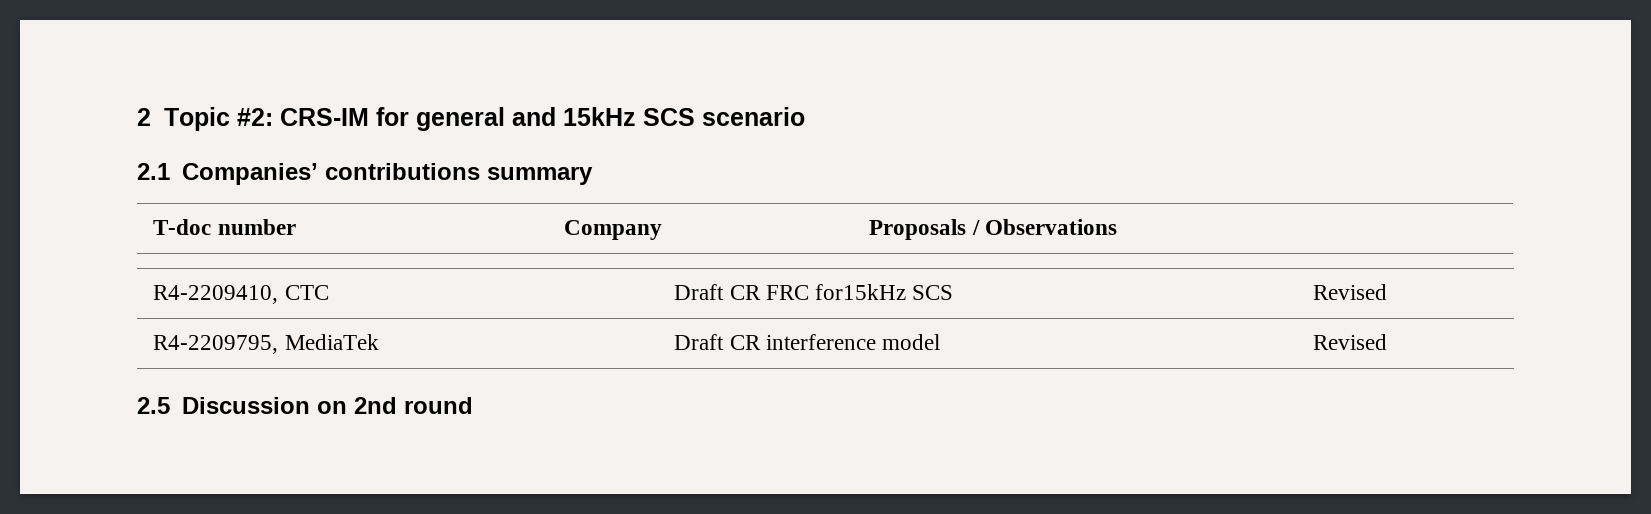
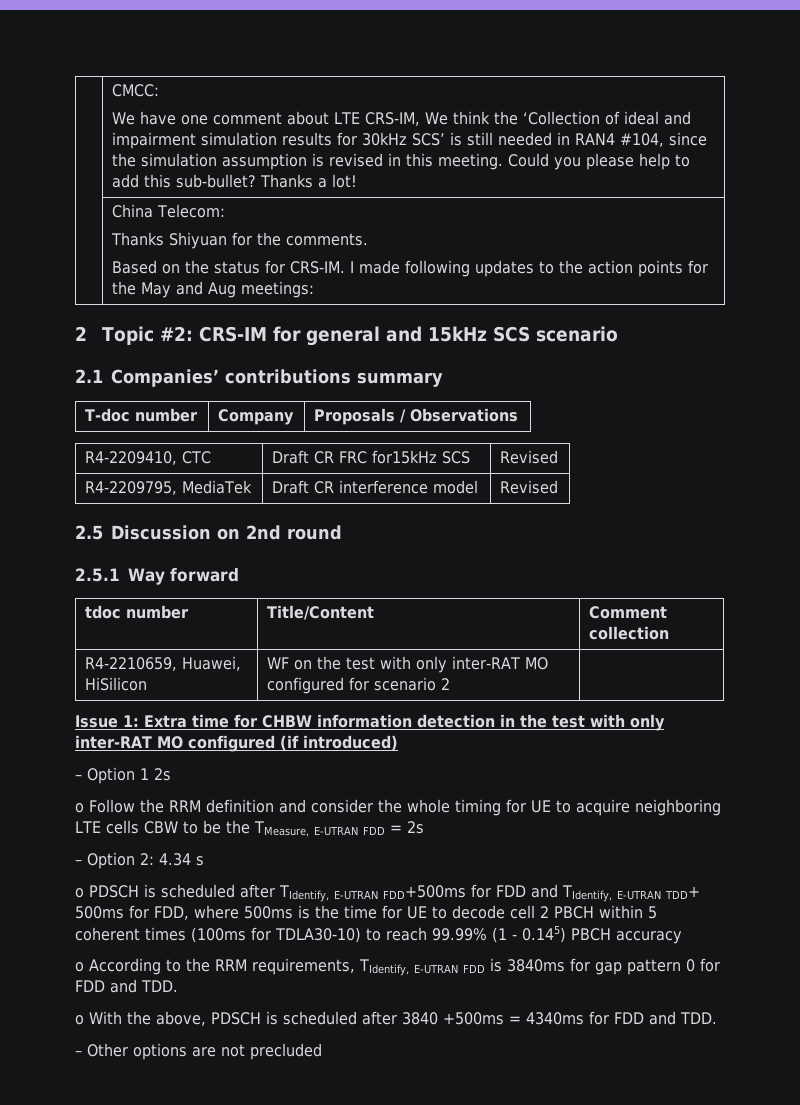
+ CMCC:
+ We have one comment about LTE CRS-IM, We think the ‘Collection of ideal and impairment simulation results for 30kHz SCS’ is still needed in RAN4 #104, since the simulation assumption is revised in this meeting. Could you please help to add this sub-bullet? Thanks a lot!
+ | China Telecom:
+ Thanks Shiyuan for the comments.
+ Based on the status for CRS-IM. I made following updates to the action points for the May and Aug meetings:
+ 2.5.1 Way forward
+ tdoc number | Title/Content | Comment collection
+ R4-2210659, Huawei, HiSilicon | WF on the test with only inter-RAT MO configured for scenario 2 |
+ Issue 1: Extra time for CHBW information detection in the test with only inter-RAT MO configured (if introduced)
+ – Option 1 2s
+ o Follow the RRM definition and consider the whole timing for UE to acquire neighboring LTE cells CBW to be the TMeasure, E-UTRAN FDD = 2s
+ – Option 2: 4.34 s
+ o PDSCH is scheduled after TIdentify, E-UTRAN FDD+500ms for FDD and TIdentify, E-UTRAN TDD+ 500ms for FDD, where 500ms is the time for UE to decode cell 2 PBCH within 5 coherent times (100ms for TDLA30-10) to reach 99.99% (1 - 0.145) PBCH accuracy
+ o According to the RRM requirements, TIdentify, E-UTRAN FDD is 3840ms for gap pattern 0 for FDD and TDD.
+ o With the above, PDSCH is scheduled after 3840 +500ms = 4340ms for FDD and TDD.
+ – Other options are not precluded

